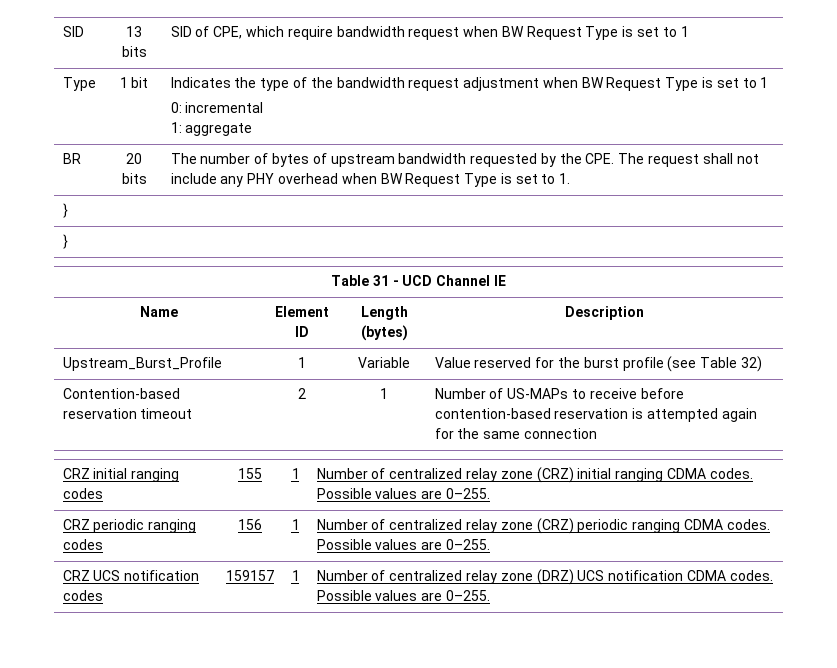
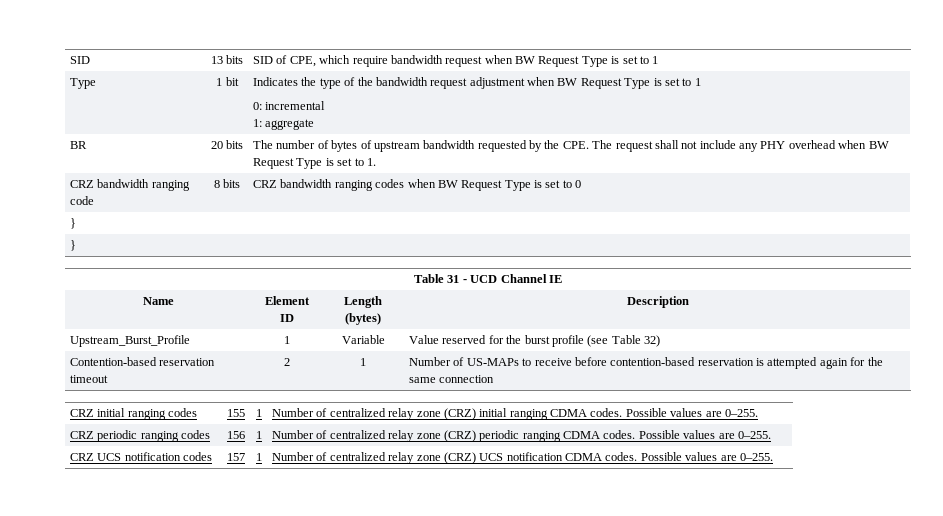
+ CRZ bandwidth ranging code | 8 bits | CRZ bandwidth ranging codes when BW Request Type is set to 0
- CRZ UCS notification codes | 159157 | 1 | Number of centralized relay zone (DRZ) UCS notification CDMA codes. Possible values are 0–255.
+ CRZ UCS notification codes | 157 | 1 | Number of centralized relay zone (CRZ) UCS notification CDMA codes. Possible values are 0–255.

